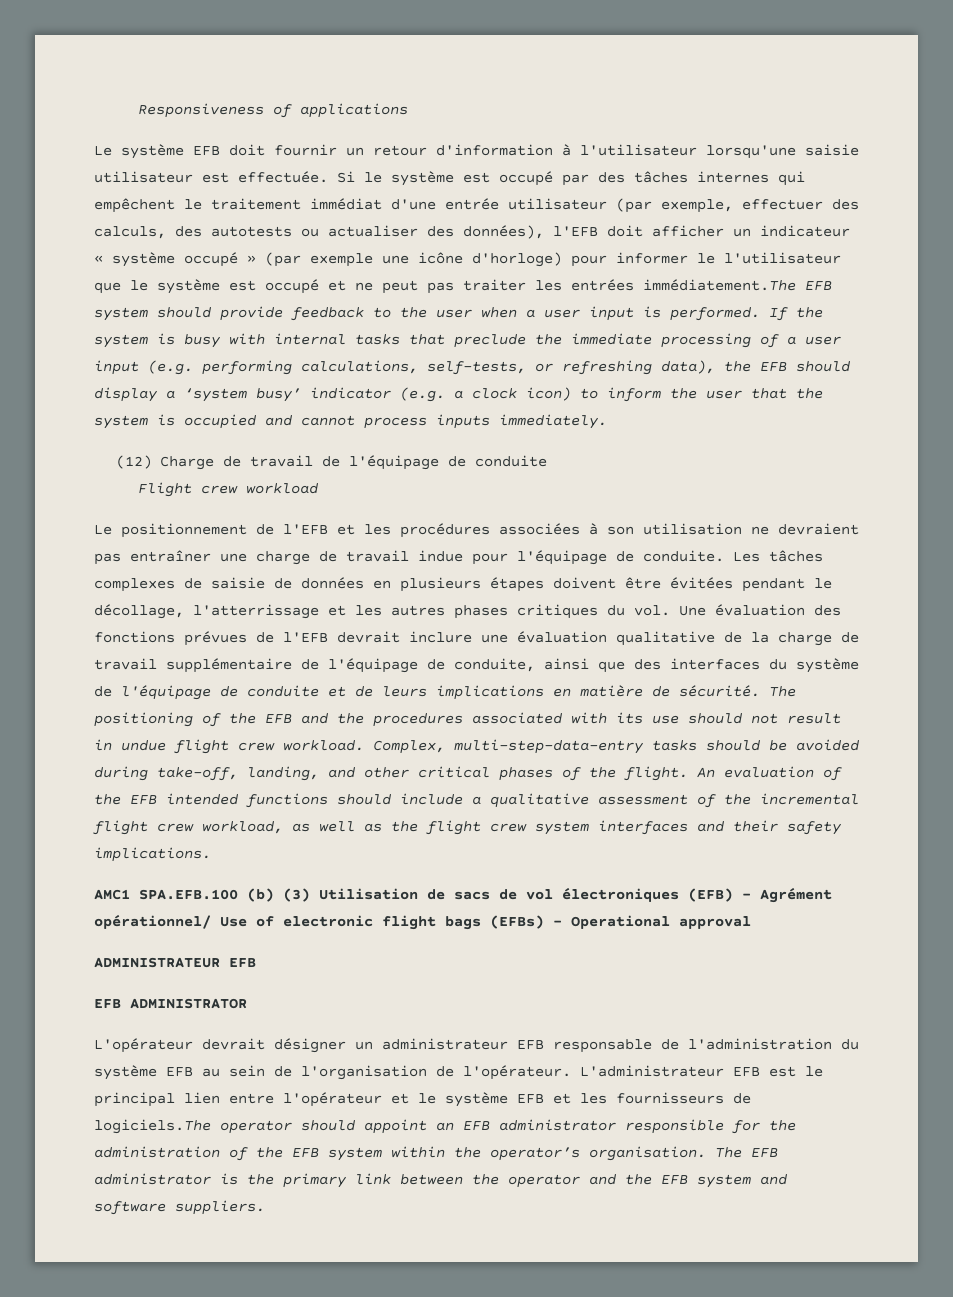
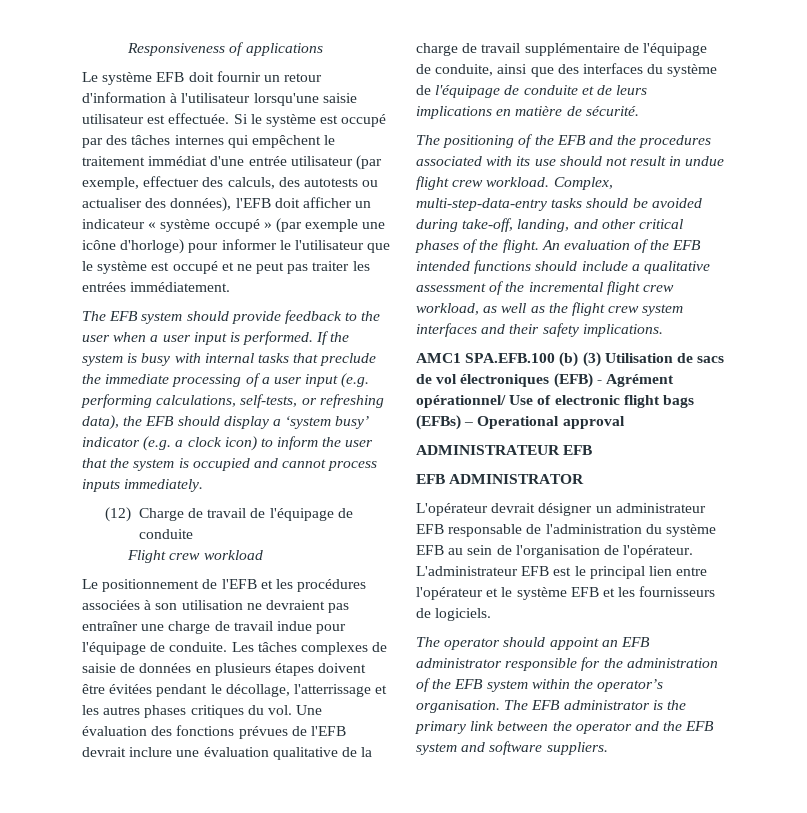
- Si le système est occupé par des tâches internes qui empêchent le traitement immédiat d'une entrée utilisateur (par exemple, effectuer des calculs, des autotests ou actualiser des données), l'EFB doit afficher un indicateur « système occupé » (par exemple une icône d'horloge) pour informer le l'utilisateur que le système est occupé et ne peut pas traiter les entrées immédiatement.The EFB system should provide feedback to the user when a user input is performed.
+ Si le système est occupé par des tâches internes qui empêchent le traitement immédiat d'une entrée utilisateur (par exemple, effectuer des calculs, des autotests ou actualiser des données), l'EFB doit afficher un indicateur « système occupé » (par exemple une icône d'horloge) pour informer le l'utilisateur que le système est occupé et ne peut pas traiter les entrées immédiatement.
+ The EFB system should provide feedback to the user when a user input is performed.
- Les tâches complexes de saisie de données en plusieurs étapes doivent être évitées pendant le décollage, l'atterrissage et les autres phases critiques du vol. Une évaluation des fonctions prévues de l'EFB devrait inclure une évaluation qualitative de la charge de travail supplémentaire de l'équipage de conduite, ainsi que des interfaces du système de l'équipage de conduite et de leurs implications en matière de sécurité. The positioning of the EFB and the procedures associated with its use should not result in undue flight crew workload.
+ Les tâches complexes de saisie de données en plusieurs étapes doivent être évitées pendant le décollage, l'atterrissage et les autres phases critiques du vol. Une évaluation des fonctions prévues de l'EFB devrait inclure une évaluation qualitative de la charge de travail supplémentaire de l'équipage de conduite, ainsi que des interfaces du système de l'équipage de conduite et de leurs implications en matière de sécurité.
+ The positioning of the EFB and the procedures associated with its use should not result in undue flight crew workload.
- L'administrateur EFB est le principal lien entre l'opérateur et le système EFB et les fournisseurs de logiciels.The operator should appoint an EFB administrator responsible for the administration of the EFB system within the operator’s organisation.
+ L'administrateur EFB est le principal lien entre l'opérateur et le système EFB et les fournisseurs de logiciels.
+ The operator should appoint an EFB administrator responsible for the administration of the EFB system within the operator’s organisation.

